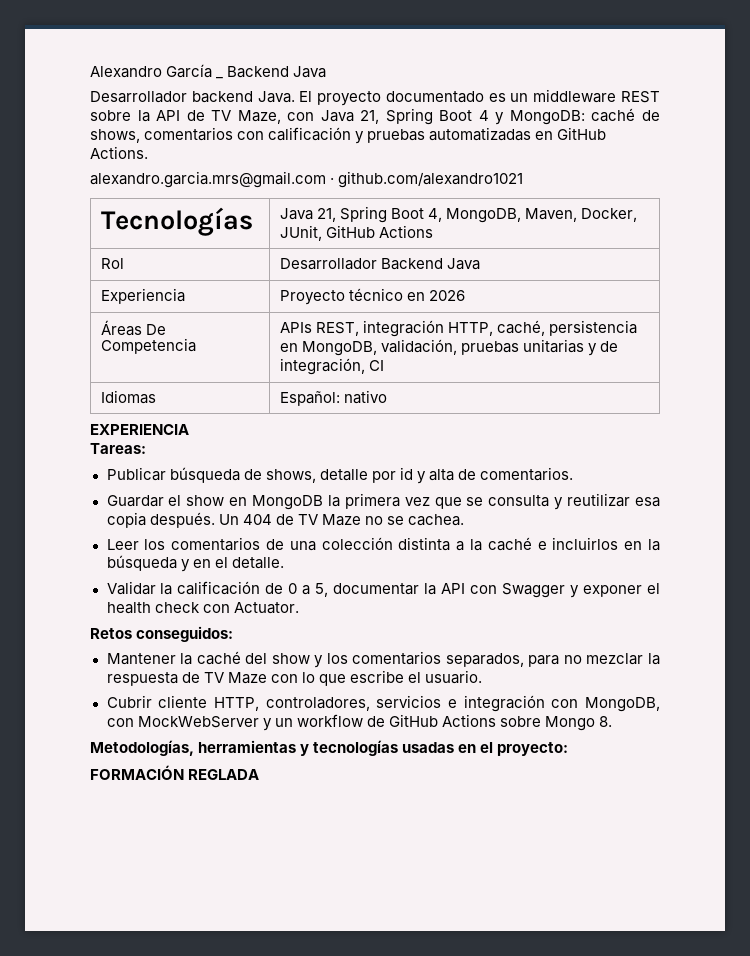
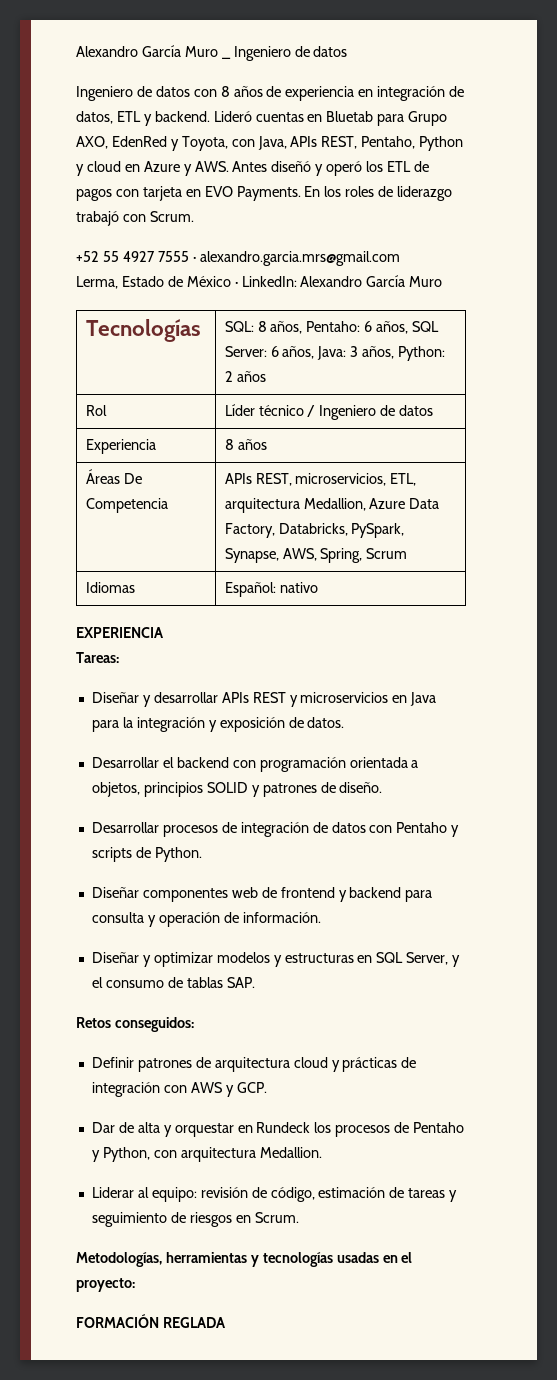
- Alexandro García _ Backend Java
- Desarrollador backend Java. El proyecto documentado es un middleware REST sobre la API de TV Maze, con Java 21, Spring Boot 4 y MongoDB: caché de shows, comentarios con calificación y pruebas automatizadas en GitHub Actions.
- alexandro.garcia.mrs@gmail.com · github.com/alexandro1021
- Tecnologías | Java 21, Spring Boot 4, MongoDB, Maven, Docker, JUnit, GitHub Actions
- Rol | Desarrollador Backend Java
- Experiencia | Proyecto técnico en 2026
+ Alexandro García Muro _ Ingeniero de datos
+ Ingeniero de datos con 8 años de experiencia en integración de datos, ETL y backend. Lideró cuentas en Bluetab para Grupo AXO, EdenRed y Toyota, con Java, APIs REST, Pentaho, Python y cloud en Azure y AWS. Antes diseñó y operó los ETL de pagos con tarjeta en EVO Payments. En los roles de liderazgo trabajó con Scrum.
+ +52 55 4927 7555 · alexandro.garcia.mrs@gmail.com
+ Lerma, Estado de México · LinkedIn: Alexandro García Muro
+ Tecnologías | SQL: 8 años, Pentaho: 6 años, SQL Server: 6 años, Java: 3 años, Python: 2 años
+ Rol | Líder técnico / Ingeniero de datos
+ Experiencia | 8 años
- Áreas De Competencia | APIs REST, integración HTTP, caché, persistencia en MongoDB, validación, pruebas unitarias y de integración, CI
+ Áreas De Competencia | APIs REST, microservicios, ETL, arquitectura Medallion, Azure Data Factory, Databricks, PySpark, Synapse, AWS, Spring, Scrum
- Publicar búsqueda de shows, detalle por id y alta de comentarios.
- Guardar el show en MongoDB la primera vez que se consulta y reutilizar esa copia después. Un 404 de TV Maze no se cachea.
- Leer los comentarios de una colección distinta a la caché e incluirlos en la búsqueda y en el detalle.
- Validar la calificación de 0 a 5, documentar la API con Swagger y exponer el health check con Actuator.
+ Diseñar y desarrollar APIs REST y microservicios en Java para la integración y exposición de datos.
+ Desarrollar el backend con programación orientada a objetos, principios SOLID y patrones de diseño.
+ Desarrollar procesos de integración de datos con Pentaho y scripts de Python.
+ Diseñar componentes web de frontend y backend para consulta y operación de información.
+ Diseñar y optimizar modelos y estructuras en SQL Server, y el consumo de tablas SAP.
  Retos conseguidos:
- Mantener la caché del show y los comentarios separados, para no mezclar la respuesta de TV Maze con lo que escribe el usuario.
- Cubrir cliente HTTP, controladores, servicios e integración con MongoDB, con MockWebServer y un workflow de GitHub Actions sobre Mongo 8.
+ Definir patrones de arquitectura cloud y prácticas de integración con AWS y GCP.
+ Dar de alta y orquestar en Rundeck los procesos de Pentaho y Python, con arquitectura Medallion.
+ Liderar al equipo: revisión de código, estimación de tareas y seguimiento de riesgos en Scrum.

